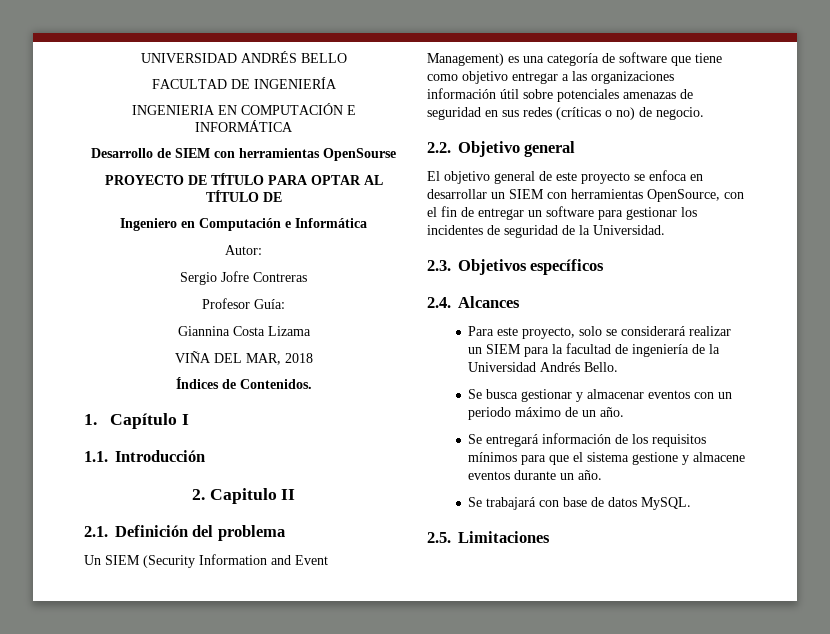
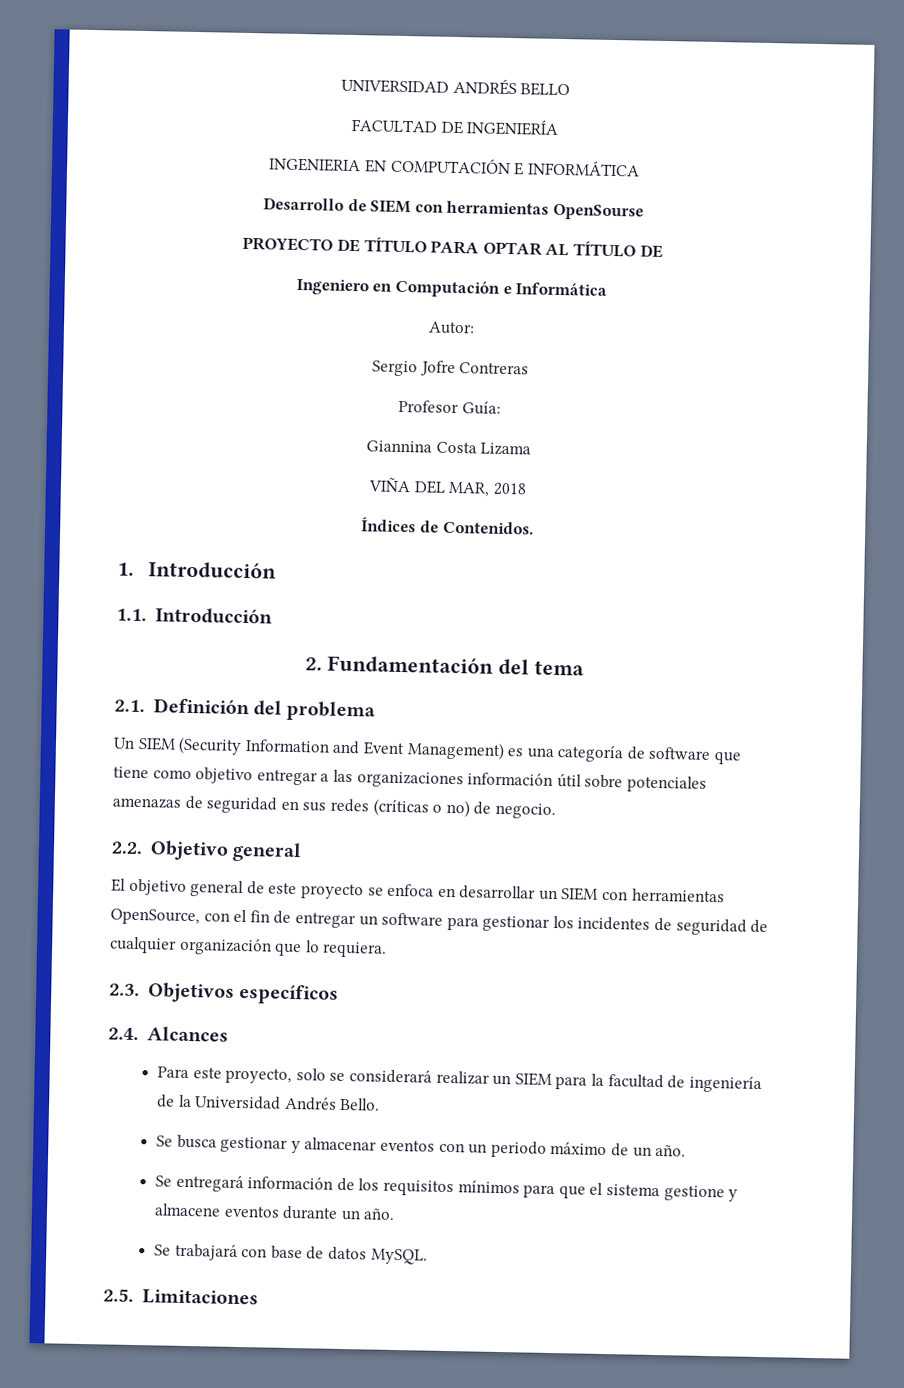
- 1. Capítulo I
+ 1. Introducción
- 2. Capitulo II
+ 2. Fundamentación del tema
- El objetivo general de este proyecto se enfoca en desarrollar un SIEM con herramientas OpenSource, con el fin de entregar un software para gestionar los incidentes de seguridad de la Universidad.
+ El objetivo general de este proyecto se enfoca en desarrollar un SIEM con herramientas OpenSource, con el fin de entregar un software para gestionar los incidentes de seguridad de cualquier organización que lo requiera.

